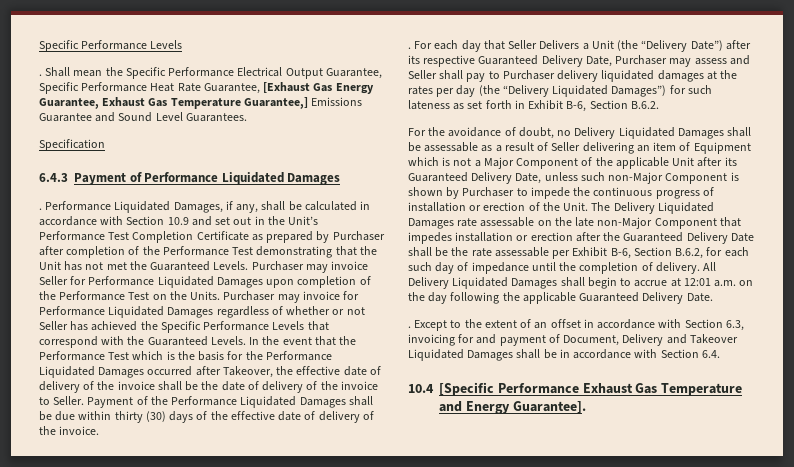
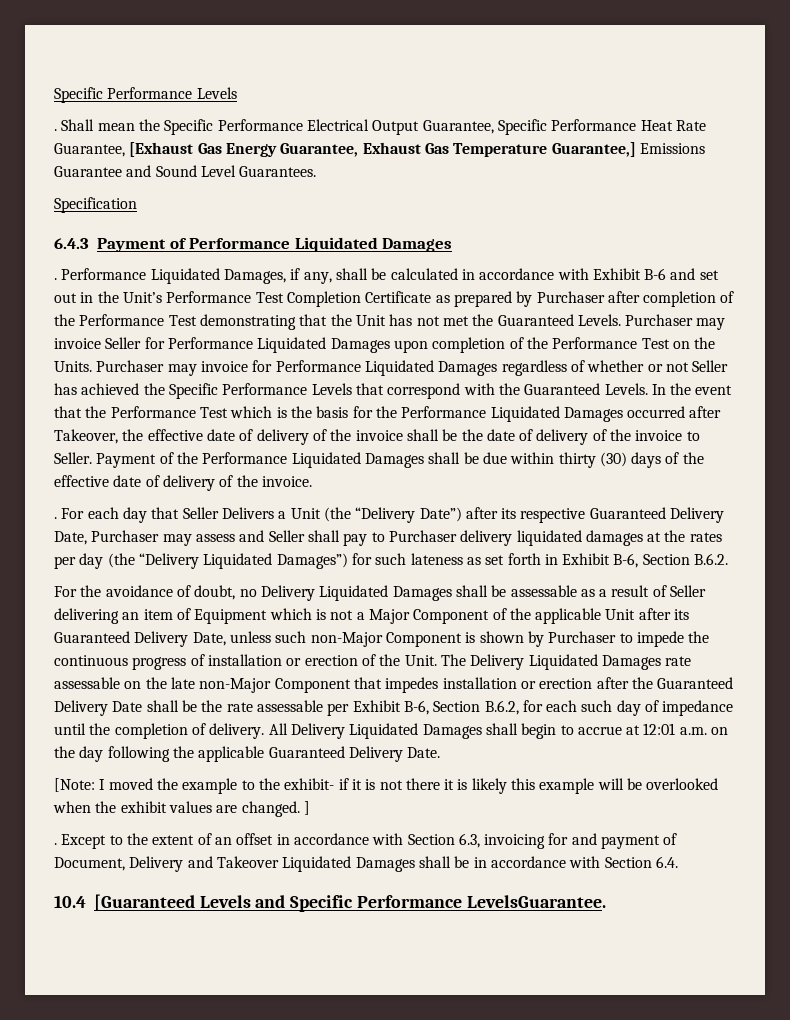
- Performance Liquidated Damages, if any, shall be calculated in accordance with Section 10.9 and set out in the Unit’s Performance Test Completion Certificate as prepared by Purchaser after completion of the Performance Test demonstrating that the Unit has not met the Guaranteed Levels.
+ Performance Liquidated Damages, if any, shall be calculated in accordance with Exhibit B-6 and set out in the Unit’s Performance Test Completion Certificate as prepared by Purchaser after completion of the Performance Test demonstrating that the Unit has not met the Guaranteed Levels.
+ [Note: I moved the example to the exhibit- if it is not there it is likely this example will be overlooked when the exhibit values are changed. ]
- 10.4 [Specific Performance Exhaust Gas Temperature and Energy Guarantee].
+ 10.4 [Guaranteed Levels and Specific Performance LevelsGuarantee.

